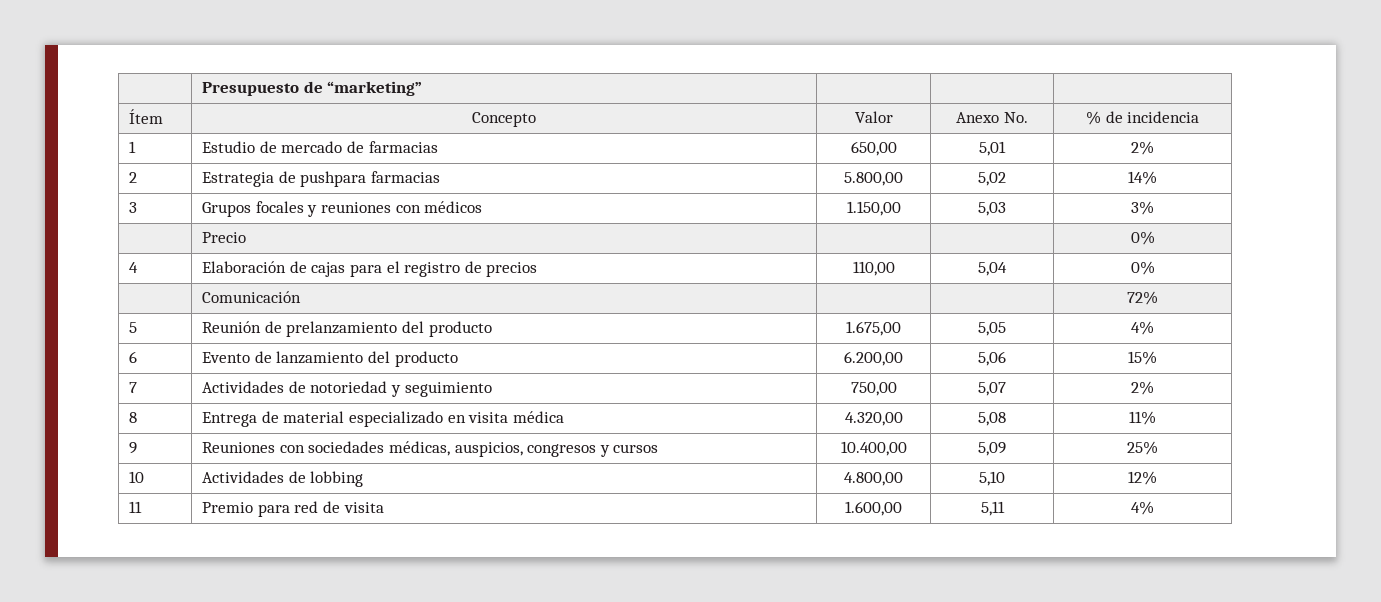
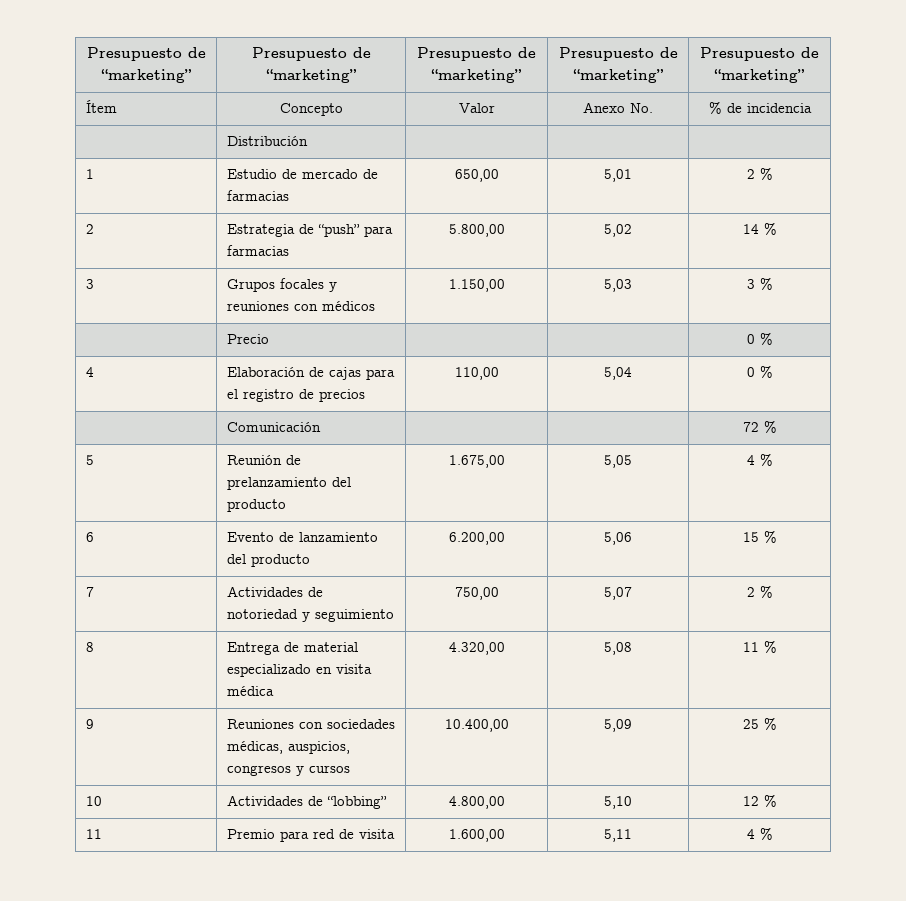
- | Presupuesto de “marketing” | | |
+ Presupuesto de “marketing” | Presupuesto de “marketing” | Presupuesto de “marketing” | Presupuesto de “marketing” | Presupuesto de “marketing”
+ | Distribución | | |
- 1 | Estudio de mercado de farmacias | 650,00 | 5,01 | 2%
+ 1 | Estudio de mercado de farmacias | 650,00 | 5,01 | 2 %
- 2 | Estrategia de pushpara farmacias | 5.800,00 | 5,02 | 14%
+ 2 | Estrategia de “push” para farmacias | 5.800,00 | 5,02 | 14 %
- 3 | Grupos focales y reuniones con médicos | 1.150,00 | 5,03 | 3%
+ 3 | Grupos focales y reuniones con médicos | 1.150,00 | 5,03 | 3 %
- | Precio | | | 0%
+ | Precio | | | 0 %
- 4 | Elaboración de cajas para el registro de precios | 110,00 | 5,04 | 0%
+ 4 | Elaboración de cajas para el registro de precios | 110,00 | 5,04 | 0 %
- | Comunicación | | | 72%
+ | Comunicación | | | 72 %
- 5 | Reunión de prelanzamiento del producto | 1.675,00 | 5,05 | 4%
+ 5 | Reunión de prelanzamiento del producto | 1.675,00 | 5,05 | 4 %
- 6 | Evento de lanzamiento del producto | 6.200,00 | 5,06 | 15%
+ 6 | Evento de lanzamiento del producto | 6.200,00 | 5,06 | 15 %
- 7 | Actividades de notoriedad y seguimiento | 750,00 | 5,07 | 2%
+ 7 | Actividades de notoriedad y seguimiento | 750,00 | 5,07 | 2 %
- 8 | Entrega de material especializado en visita médica | 4.320,00 | 5,08 | 11%
+ 8 | Entrega de material especializado en visita médica | 4.320,00 | 5,08 | 11 %
- 9 | Reuniones con sociedades médicas, auspicios, congresos y cursos | 10.400,00 | 5,09 | 25%
+ 9 | Reuniones con sociedades médicas, auspicios, congresos y cursos | 10.400,00 | 5,09 | 25 %
- 10 | Actividades de lobbing | 4.800,00 | 5,10 | 12%
+ 10 | Actividades de “lobbing” | 4.800,00 | 5,10 | 12 %
- 11 | Premio para red de visita | 1.600,00 | 5,11 | 4%
+ 11 | Premio para red de visita | 1.600,00 | 5,11 | 4 %

